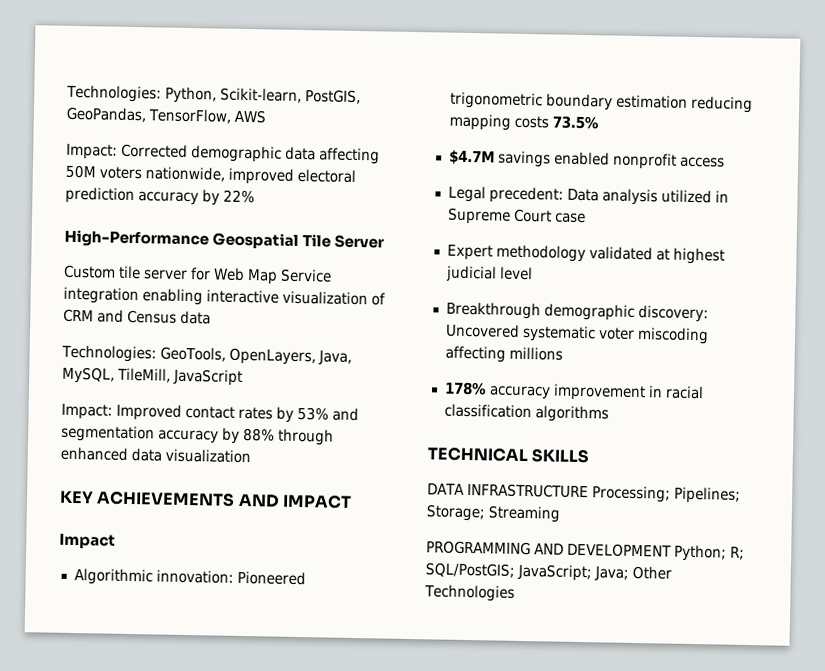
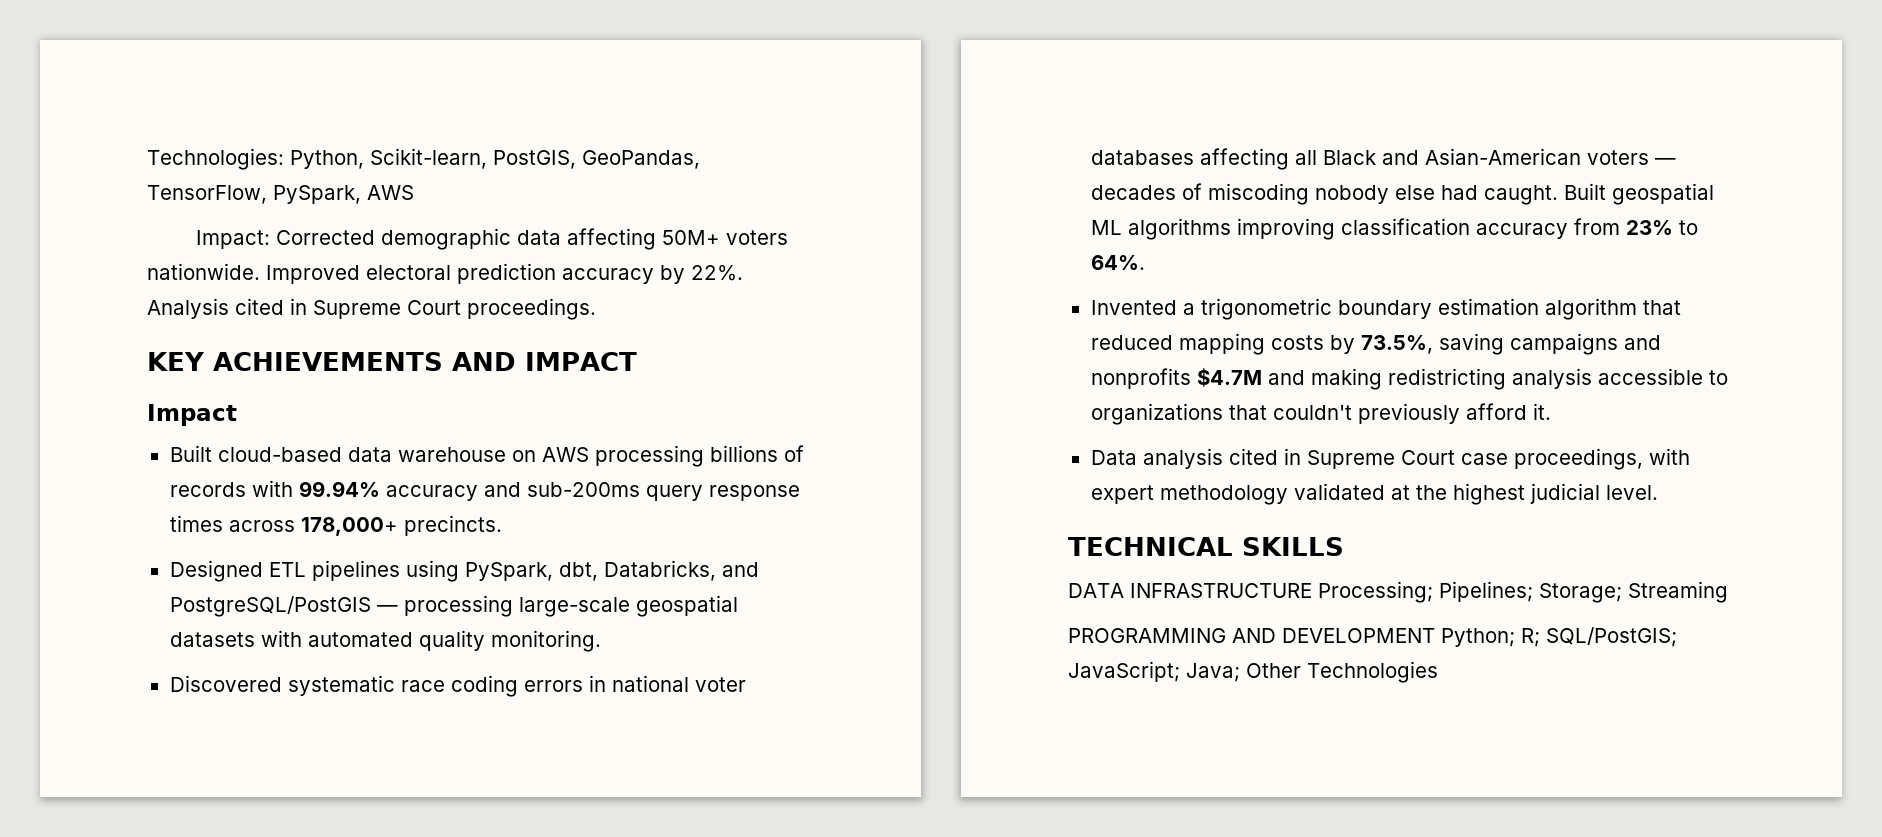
- Technologies: Python, Scikit-learn, PostGIS, GeoPandas, TensorFlow, AWS
+ Technologies: Python, Scikit-learn, PostGIS, GeoPandas, TensorFlow, PySpark, AWS
- Impact: Corrected demographic data affecting 50M voters nationwide, improved electoral prediction accuracy by 22%
- High-Performance Geospatial Tile Server
- Custom tile server for Web Map Service integration enabling interactive visualization of CRM and Census data
- Technologies: GeoTools, OpenLayers, Java, MySQL, TileMill, JavaScript
- Impact: Improved contact rates by 53% and segmentation accuracy by 88% through enhanced data visualization
+ Impact: Corrected demographic data affecting 50M+ voters nationwide. Improved electoral prediction accuracy by 22%. Analysis cited in Supreme Court proceedings.
- Algorithmic innovation: Pioneered trigonometric boundary estimation reducing mapping costs 73.5%
- $4.7M savings enabled nonprofit access
- Legal precedent: Data analysis utilized in Supreme Court case
- Expert methodology validated at highest judicial level
- Breakthrough demographic discovery: Uncovered systematic voter miscoding affecting millions
- 178% accuracy improvement in racial classification algorithms
+ Built cloud-based data warehouse on AWS processing billions of records with 99.94% accuracy and sub-200ms query response times across 178,000+ precincts.
+ Designed ETL pipelines using PySpark, dbt, Databricks, and PostgreSQL/PostGIS — processing large-scale geospatial datasets with automated quality monitoring.
+ Discovered systematic race coding errors in national voter databases affecting all Black and Asian-American voters — decades of miscoding nobody else had caught. Built geospatial ML algorithms improving classification accuracy from 23% to 64%.
+ Invented a trigonometric boundary estimation algorithm that reduced mapping costs by 73.5%, saving campaigns and nonprofits $4.7M and making redistricting analysis accessible to organizations that couldn't previously afford it.
+ Data analysis cited in Supreme Court case proceedings, with expert methodology validated at the highest judicial level.

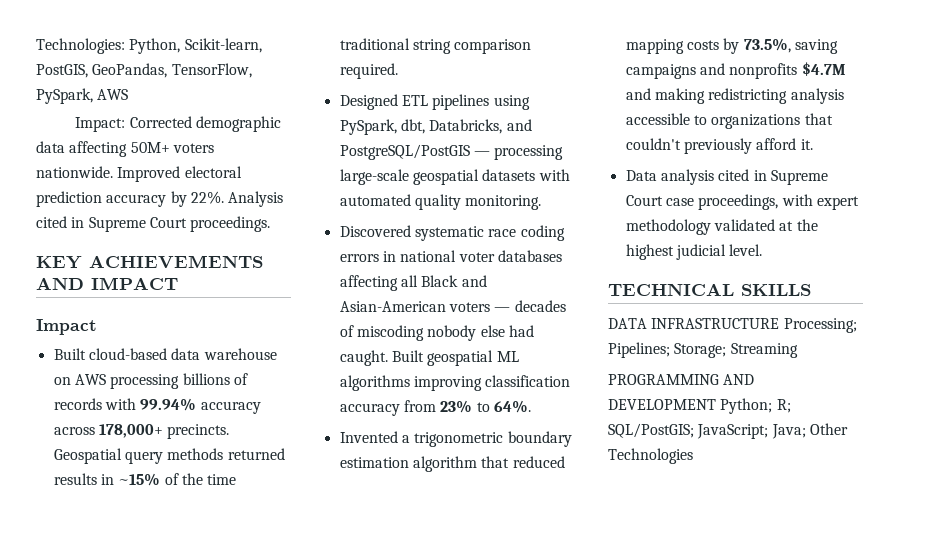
- Built cloud-based data warehouse on AWS processing billions of records with 99.94% accuracy and sub-200ms query response times across 178,000+ precincts.
+ Built cloud-based data warehouse on AWS processing billions of records with 99.94% accuracy across 178,000+ precincts. Geospatial query methods returned results in ~15% of the time traditional string comparison required.

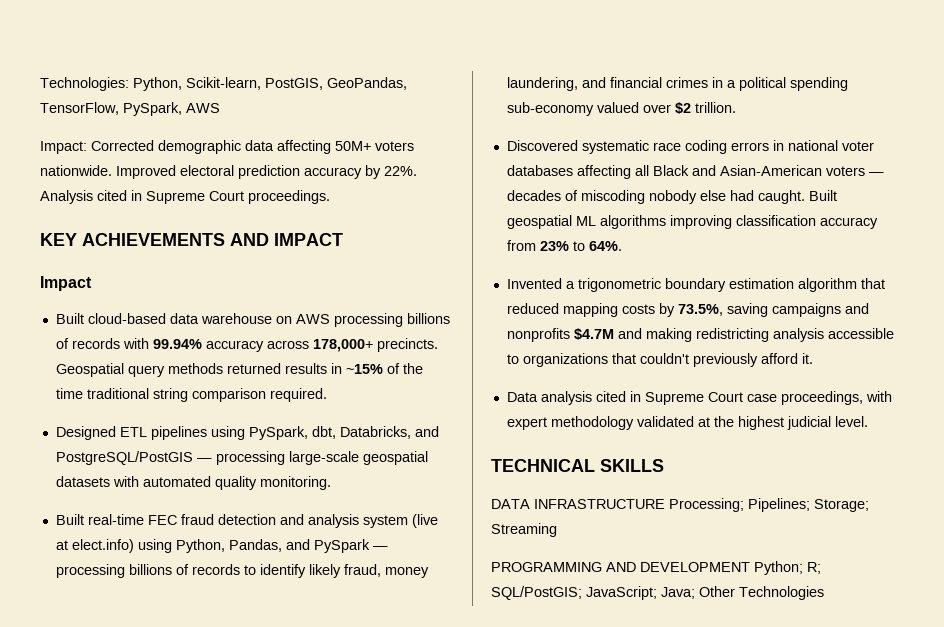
+ Built real-time FEC fraud detection and analysis system (live at elect.info) using Python, Pandas, and PySpark — processing billions of records to identify likely fraud, money laundering, and financial crimes in a political spending sub-economy valued over $2 trillion.

